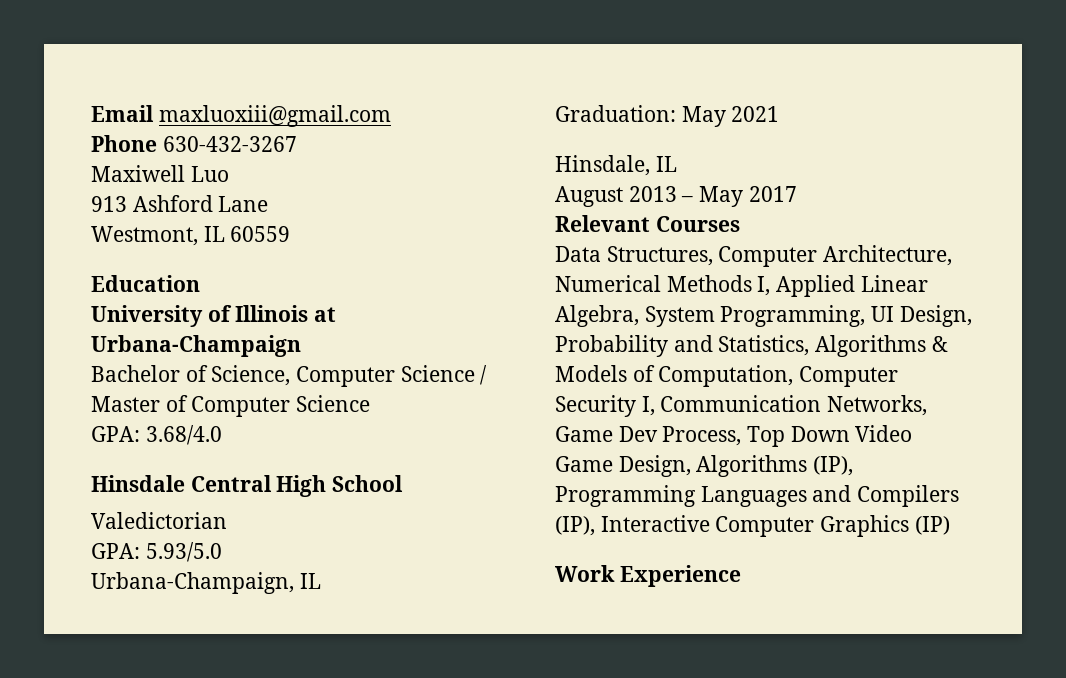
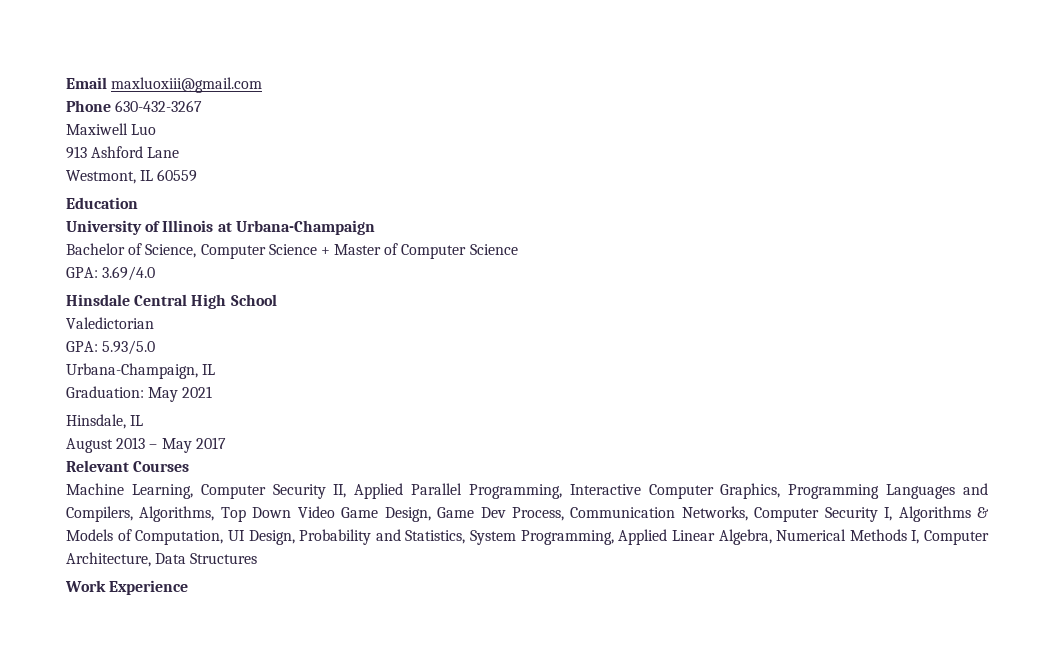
- Bachelor of Science, Computer Science / Master of Computer Science
+ Bachelor of Science, Computer Science + Master of Computer Science
- GPA: 3.68/4.0
+ GPA: 3.69/4.0
- Data Structures, Computer Architecture, Numerical Methods I, Applied Linear Algebra, System Programming, UI Design, Probability and Statistics, Algorithms & Models of Computation, Computer Security I, Communication Networks, Game Dev Process, Top Down Video Game Design, Algorithms (IP), Programming Languages and Compilers (IP), Interactive Computer Graphics (IP)
+ Machine Learning, Computer Security II, Applied Parallel Programming, Interactive Computer Graphics, Programming Languages and Compilers, Algorithms, Top Down Video Game Design, Game Dev Process, Communication Networks, Computer Security I, Algorithms & Models of Computation, UI Design, Probability and Statistics, System Programming, Applied Linear Algebra, Numerical Methods I, Computer Architecture, Data Structures

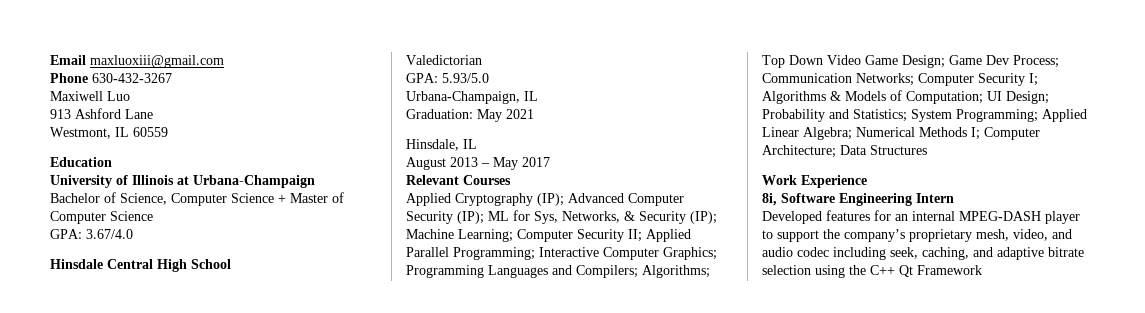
- GPA: 3.69/4.0
+ GPA: 3.67/4.0
- Machine Learning, Computer Security II, Applied Parallel Programming, Interactive Computer Graphics, Programming Languages and Compilers, Algorithms, Top Down Video Game Design, Game Dev Process, Communication Networks, Computer Security I, Algorithms & Models of Computation, UI Design, Probability and Statistics, System Programming, Applied Linear Algebra, Numerical Methods I, Computer Architecture, Data Structures
+ Applied Cryptography (IP); Advanced Computer Security (IP); ML for Sys, Networks, & Security (IP); Machine Learning; Computer Security II; Applied Parallel Programming; Interactive Computer Graphics; Programming Languages and Compilers; Algorithms; Top Down Video Game Design; Game Dev Process; Communication Networks; Computer Security I; Algorithms & Models of Computation; UI Design; Probability and Statistics; System Programming; Applied Linear Algebra; Numerical Methods I; Computer Architecture; Data Structures
+ 8i, Software Engineering Intern
+ Developed features for an internal MPEG-DASH player to support the company’s proprietary mesh, video, and audio codec including seek, caching, and adaptive bitrate selection using the C++ Qt Framework

